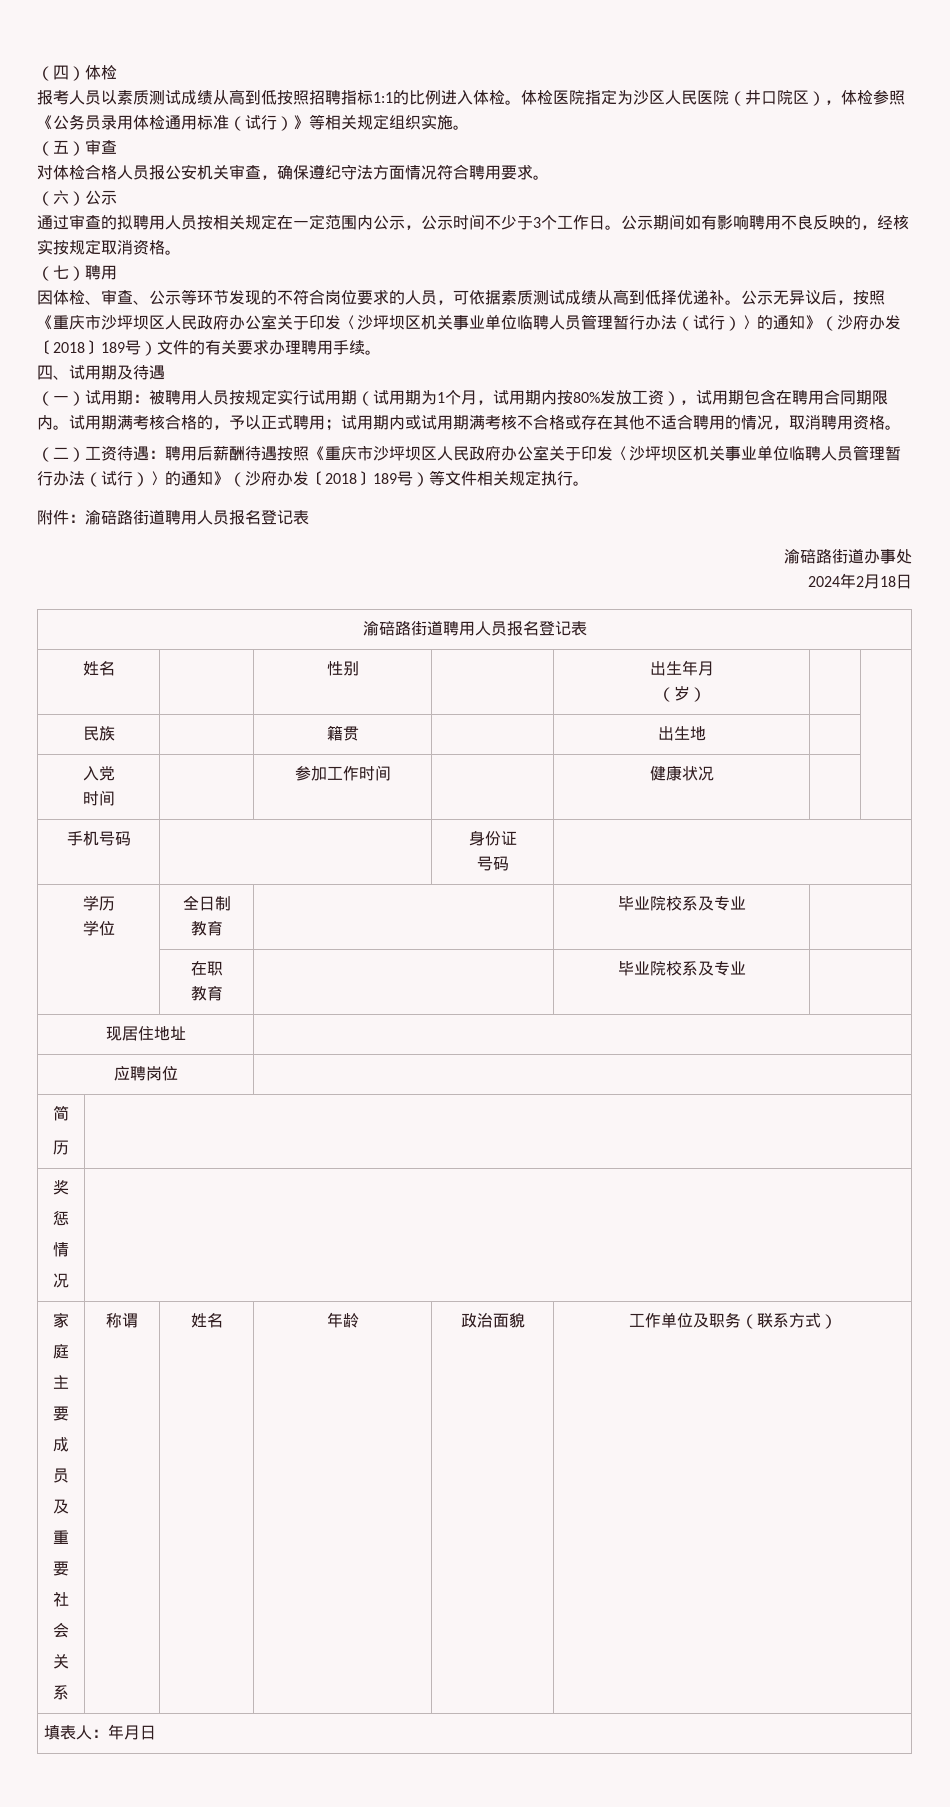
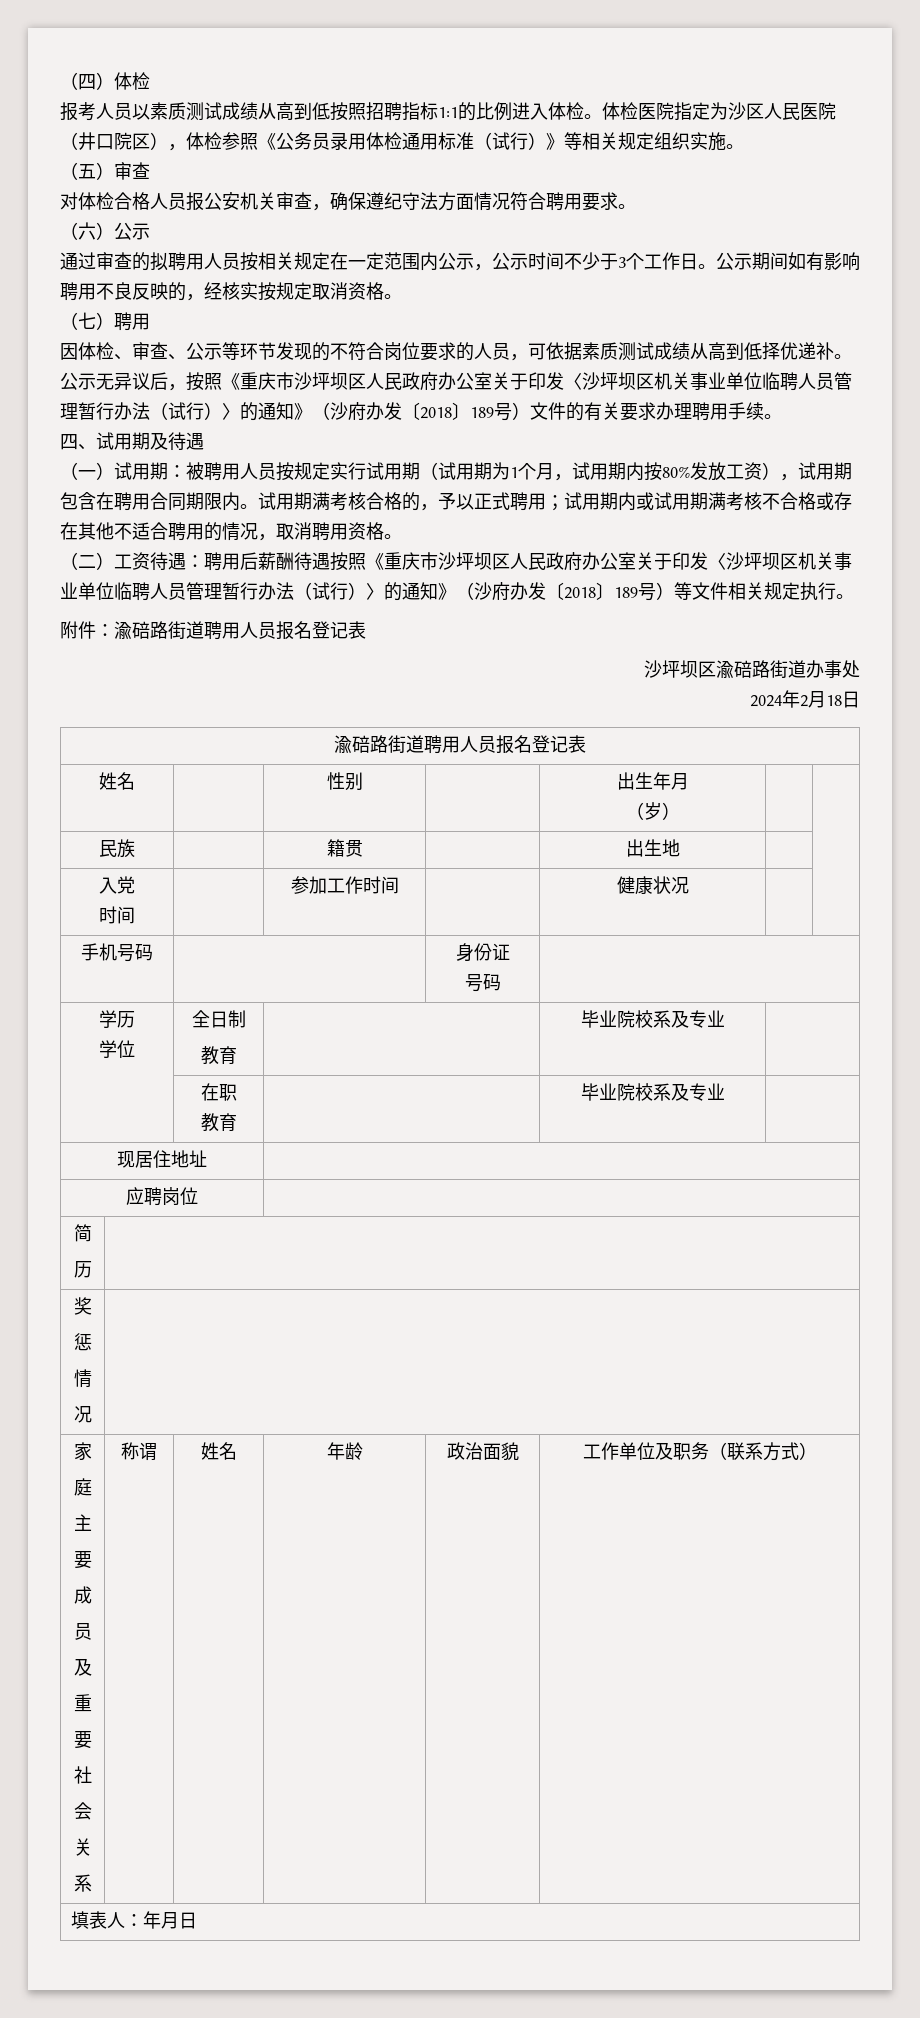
- 渝碚路街道办事处
+ 沙坪坝区渝碚路街道办事处

